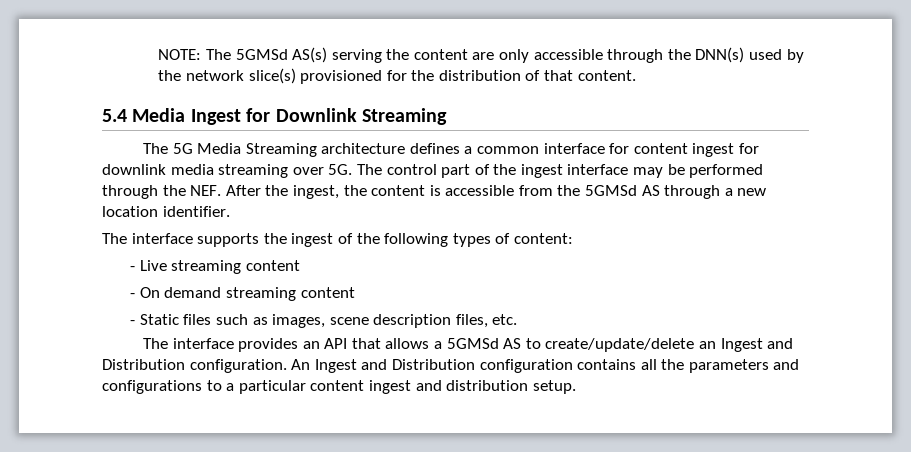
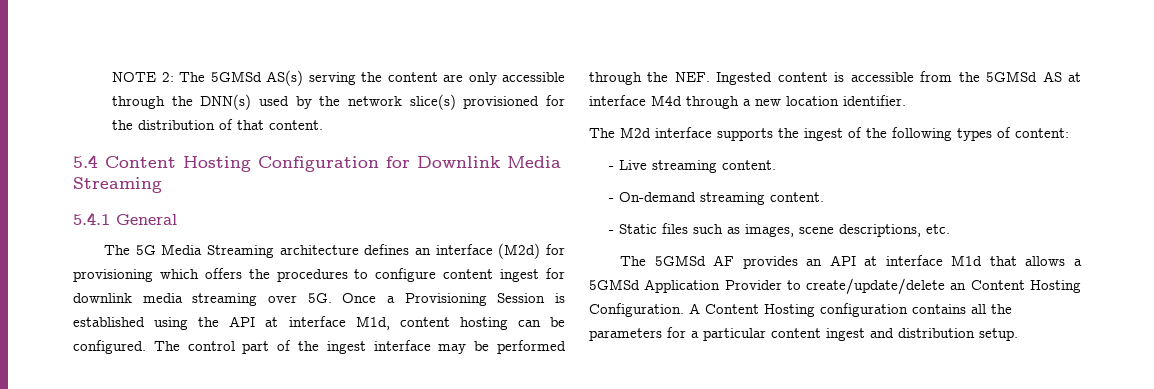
- NOTE: The 5GMSd AS(s) serving the content are only accessible through the DNN(s) used by the network slice(s) provisioned for the distribution of that content.
+ NOTE 2: The 5GMSd AS(s) serving the content are only accessible through the DNN(s) used by the network slice(s) provisioned for the distribution of that content.
- 5.4 Media Ingest for Downlink Streaming
+ 5.4 Content Hosting Configuration for Downlink Media Streaming
+ 5.4.1 General
- The 5G Media Streaming architecture defines a common interface for content ingest for downlink media streaming over 5G.
+ The 5G Media Streaming architecture defines an interface (M2d) for provisioning which offers the procedures to configure content ingest for downlink media streaming over 5G.
+ Once a Provisioning Session is established using the API at interface M1d, content hosting can be configured.
- The control part of the ingest interface may be performed through the NEF. After the ingest, the content is accessible from the 5GMSd AS through a new location identifier.
+ The control part of the ingest interface may be performed through the NEF. Ingested content is accessible from the 5GMSd AS at interface M4d through a new location identifier.
- The interface supports the ingest of the following types of content:
+ The M2d interface supports the ingest of the following types of content:
- - Live streaming content
- - On demand streaming content
+ - Live streaming content.
+ - On-demand streaming content.
- - Static files such as images, scene description files, etc.
+ - Static files such as images, scene descriptions, etc.
- The interface provides an API that allows a 5GMSd AS to create/update/delete an Ingest and Distribution configuration. An Ingest and Distribution configuration contains all the parameters and configurations to a particular content ingest and distribution setup.
+ The 5GMSd AF provides an API at interface M1d that allows a 5GMSd Application Provider to create/update/delete an Content Hosting Configuration. A Content Hosting configuration contains all the parameters for a particular content ingest and distribution setup.

